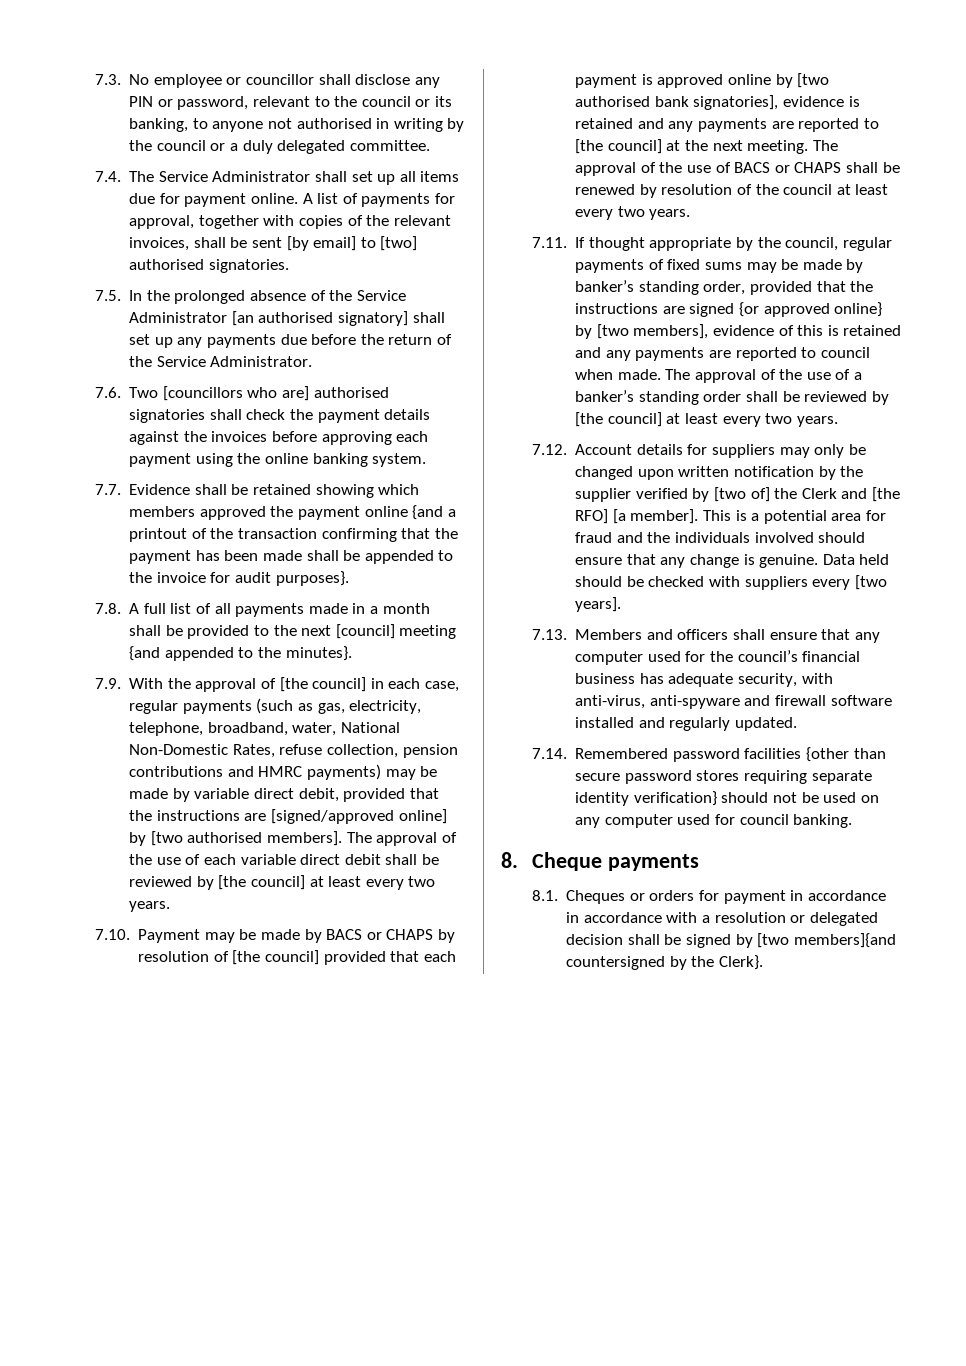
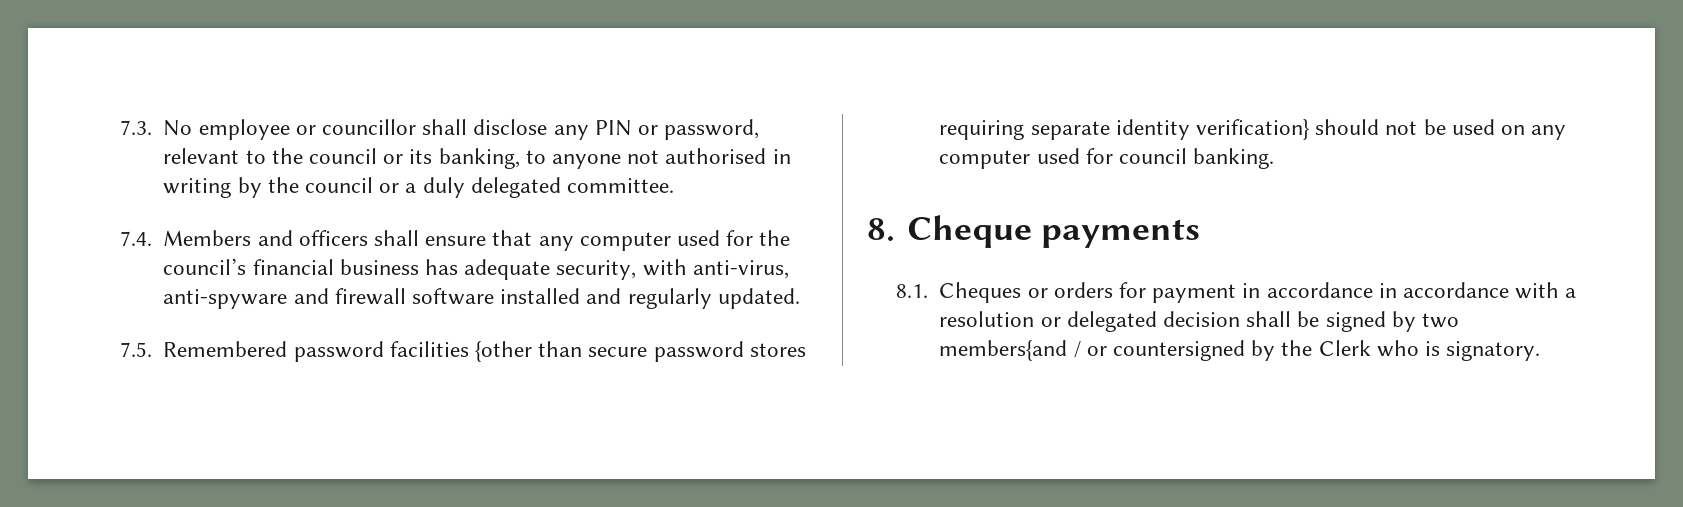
- 7.4. The Service Administrator shall set up all items due for payment online. A list of payments for approval, together with copies of the relevant invoices, shall be sent [by email] to [two] authorised signatories.
- 7.5. In the prolonged absence of the Service Administrator [an authorised signatory] shall set up any payments due before the return of the Service Administrator.
- 7.6. Two [councillors who are] authorised signatories shall check the payment details against the invoices before approving each payment using the online banking system.
- 7.7. Evidence shall be retained showing which members approved the payment online {and a printout of the transaction confirming that the payment has been made shall be appended to the invoice for audit purposes}.
- 7.8. A full list of all payments made in a month shall be provided to the next [council] meeting {and appended to the minutes}.
- 7.9. With the approval of [the council] in each case, regular payments (such as gas, electricity, telephone, broadband, water, National Non-Domestic Rates, refuse collection, pension contributions and HMRC payments) may be made by variable direct debit, provided that the instructions are [signed/approved online] by [two authorised members]. The approval of the use of each variable direct debit shall be reviewed by [the council] at least every two years.
- 7.10. Payment may be made by BACS or CHAPS by resolution of [the council] provided that each payment is approved online by [two authorised bank signatories], evidence is retained and any payments are reported to [the council] at the next meeting. The approval of the use of BACS or CHAPS shall be renewed by resolution of the council at least every two years.
- 7.11. If thought appropriate by the council, regular payments of fixed sums may be made by banker’s standing order, provided that the instructions are signed {or approved online} by [two members], evidence of this is retained and any payments are reported to council when made. The approval of the use of a banker’s standing order shall be reviewed by [the council] at least every two years.
- 7.12. Account details for suppliers may only be changed upon written notification by the supplier verified by [two of] the Clerk and [the RFO] [a member]. This is a potential area for fraud and the individuals involved should ensure that any change is genuine. Data held should be checked with suppliers every [two years].
- 7.13. Members and officers shall ensure that any computer used for the council’s financial business has adequate security, with anti-virus, anti-spyware and firewall software installed and regularly updated.
+ 7.4. Members and officers shall ensure that any computer used for the council’s financial business has adequate security, with anti-virus, anti-spyware and firewall software installed and regularly updated.
- 7.14. Remembered password facilities {other than secure password stores requiring separate identity verification} should not be used on any computer used for council banking.
+ 7.5. Remembered password facilities {other than secure password stores requiring separate identity verification} should not be used on any computer used for council banking.
- 8.1. Cheques or orders for payment in accordance in accordance with a resolution or delegated decision shall be signed by [two members]{and countersigned by the Clerk}.
+ 8.1. Cheques or orders for payment in accordance in accordance with a resolution or delegated decision shall be signed by two members{and / or countersigned by the Clerk who is signatory.

